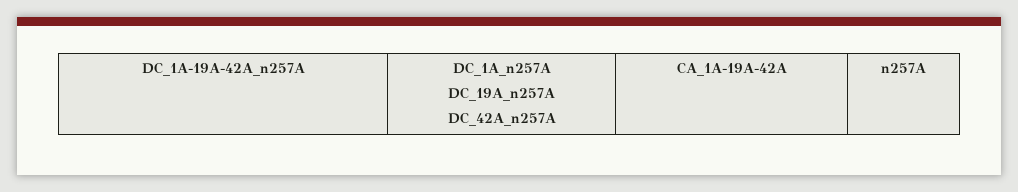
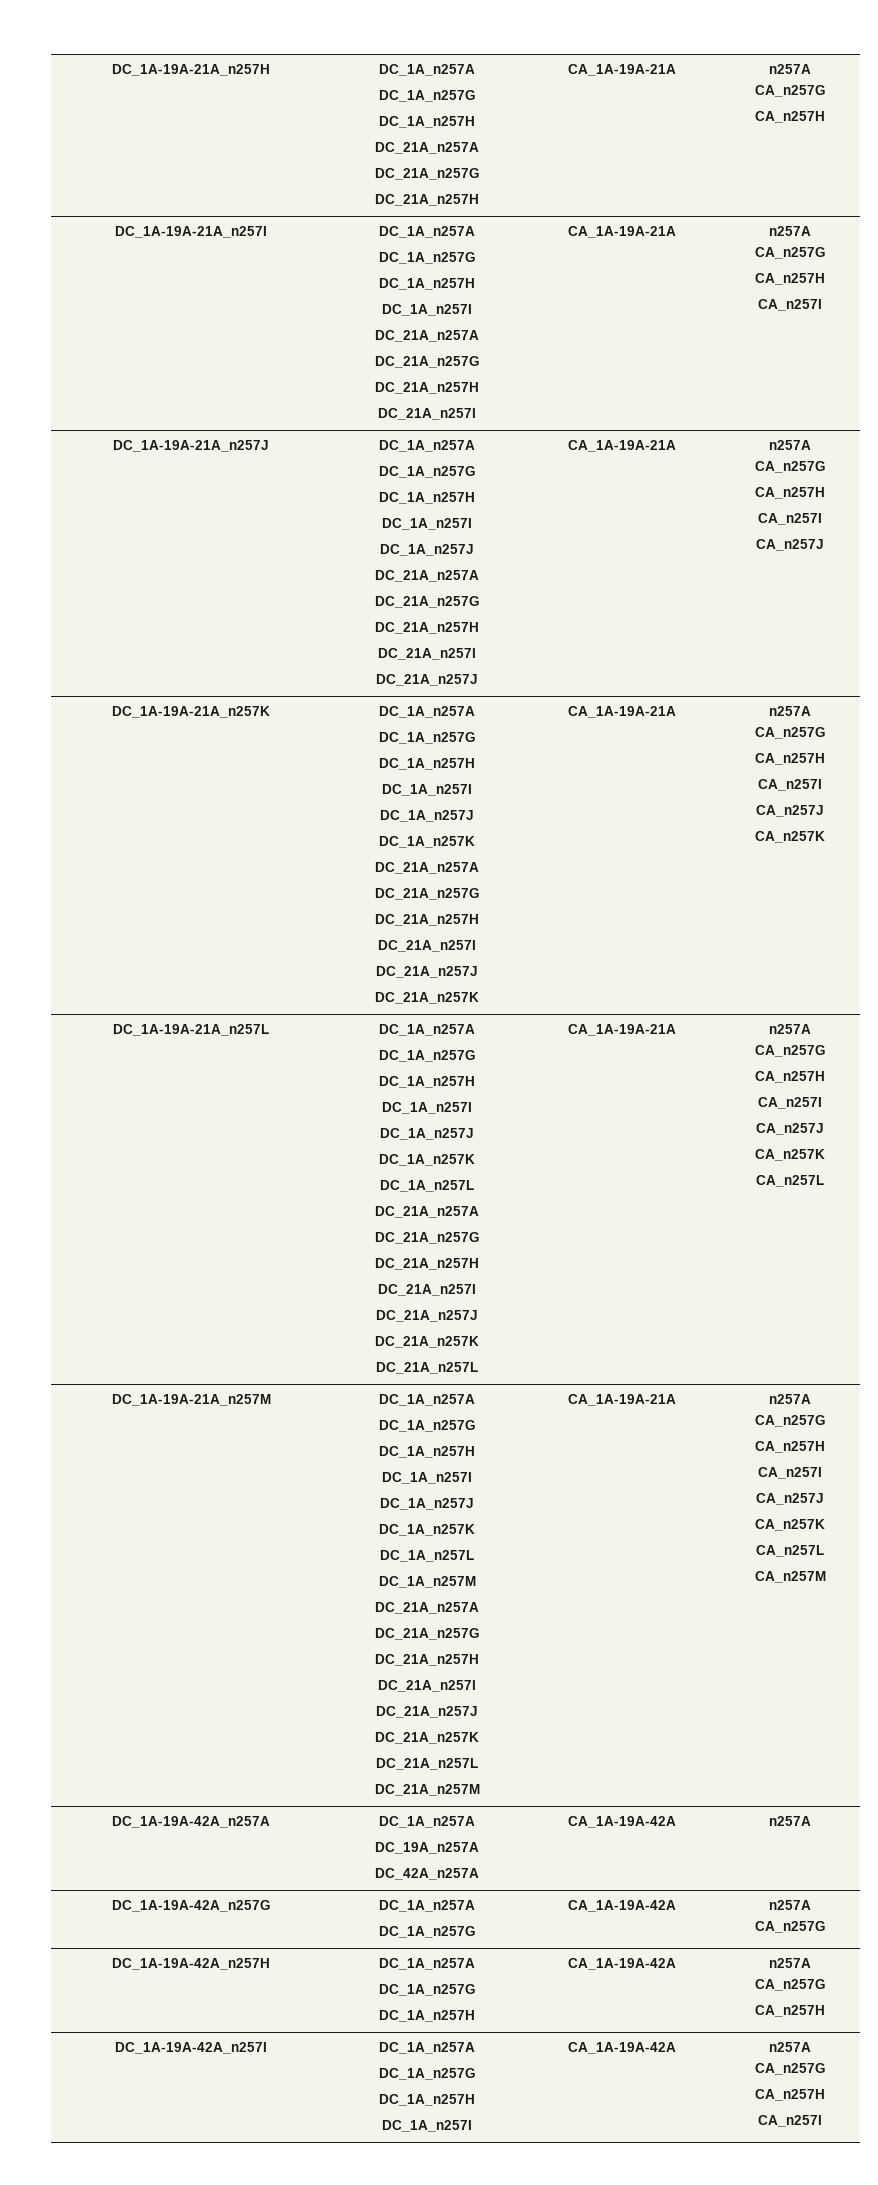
+ DC_1A-19A-21A_n257H | DC_1A_n257A
+ DC_1A_n257G
+ DC_1A_n257H
+ DC_21A_n257A
+ DC_21A_n257G
+ DC_21A_n257H | CA_1A-19A-21A | n257A
+ CA_n257G
+ CA_n257H
+ DC_1A-19A-21A_n257I | DC_1A_n257A
+ DC_1A_n257G
+ DC_1A_n257H
+ DC_1A_n257I
+ DC_21A_n257A
+ DC_21A_n257G
+ DC_21A_n257H
+ DC_21A_n257I | CA_1A-19A-21A | n257A
+ CA_n257G
+ CA_n257H
+ CA_n257I
+ DC_1A-19A-21A_n257J | DC_1A_n257A
+ DC_1A_n257G
+ DC_1A_n257H
+ DC_1A_n257I
+ DC_1A_n257J
+ DC_21A_n257A
+ DC_21A_n257G
+ DC_21A_n257H
+ DC_21A_n257I
+ DC_21A_n257J | CA_1A-19A-21A | n257A
+ CA_n257G
+ CA_n257H
+ CA_n257I
+ CA_n257J
+ DC_1A-19A-21A_n257K | DC_1A_n257A
+ DC_1A_n257G
+ DC_1A_n257H
+ DC_1A_n257I
+ DC_1A_n257J
+ DC_1A_n257K
+ DC_21A_n257A
+ DC_21A_n257G
+ DC_21A_n257H
+ DC_21A_n257I
+ DC_21A_n257J
+ DC_21A_n257K | CA_1A-19A-21A | n257A
+ CA_n257G
+ CA_n257H
+ CA_n257I
+ CA_n257J
+ CA_n257K
+ DC_1A-19A-21A_n257L | DC_1A_n257A
+ DC_1A_n257G
+ DC_1A_n257H
+ DC_1A_n257I
+ DC_1A_n257J
+ DC_1A_n257K
+ DC_1A_n257L
+ DC_21A_n257A
+ DC_21A_n257G
+ DC_21A_n257H
+ DC_21A_n257I
+ DC_21A_n257J
+ DC_21A_n257K
+ DC_21A_n257L | CA_1A-19A-21A | n257A
+ CA_n257G
+ CA_n257H
+ CA_n257I
+ CA_n257J
+ CA_n257K
+ CA_n257L
+ DC_1A-19A-21A_n257M | DC_1A_n257A
+ DC_1A_n257G
+ DC_1A_n257H
+ DC_1A_n257I
+ DC_1A_n257J
+ DC_1A_n257K
+ DC_1A_n257L
+ DC_1A_n257M
+ DC_21A_n257A
+ DC_21A_n257G
+ DC_21A_n257H
+ DC_21A_n257I
+ DC_21A_n257J
+ DC_21A_n257K
+ DC_21A_n257L
+ DC_21A_n257M | CA_1A-19A-21A | n257A
+ CA_n257G
+ CA_n257H
+ CA_n257I
+ CA_n257J
+ CA_n257K
+ CA_n257L
+ CA_n257M
+ DC_1A-19A-42A_n257G | DC_1A_n257A
+ DC_1A_n257G | CA_1A-19A-42A | n257A
+ CA_n257G
+ DC_1A-19A-42A_n257H | DC_1A_n257A
+ DC_1A_n257G
+ DC_1A_n257H | CA_1A-19A-42A | n257A
+ CA_n257G
+ CA_n257H
+ DC_1A-19A-42A_n257I | DC_1A_n257A
+ DC_1A_n257G
+ DC_1A_n257H
+ DC_1A_n257I | CA_1A-19A-42A | n257A
+ CA_n257G
+ CA_n257H
+ CA_n257I

